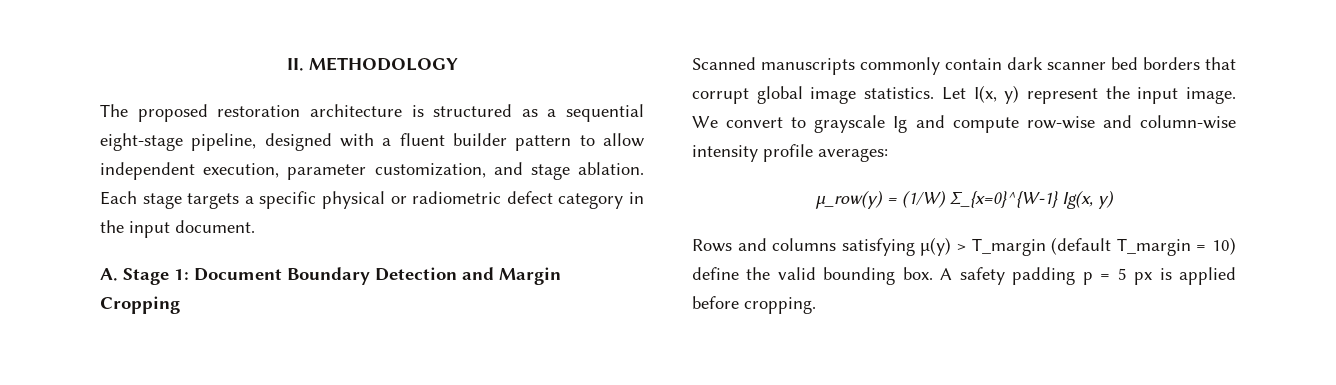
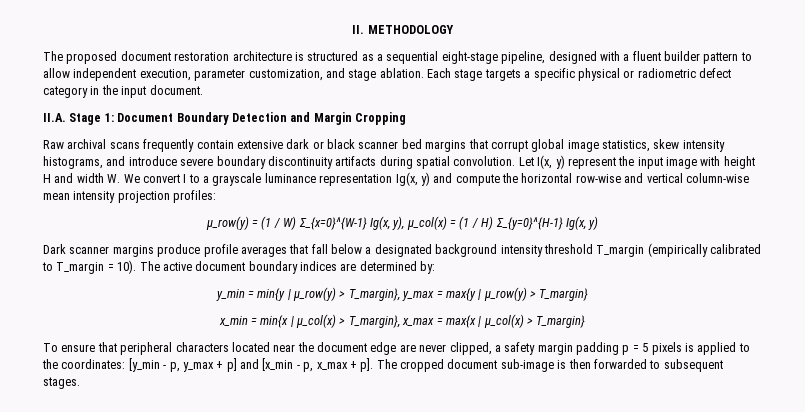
- The proposed restoration architecture is structured as a sequential eight-stage pipeline, designed with a fluent builder pattern to allow independent execution, parameter customization, and stage ablation.
+ The proposed document restoration architecture is structured as a sequential eight-stage pipeline, designed with a fluent builder pattern to allow independent execution, parameter customization, and stage ablation.
- A. Stage 1: Document Boundary Detection and Margin Cropping
+ II.A. Stage 1: Document Boundary Detection and Margin Cropping
- Scanned manuscripts commonly contain dark scanner bed borders that corrupt global image statistics.
+ Raw archival scans frequently contain extensive dark or black scanner bed margins that corrupt global image statistics, skew intensity histograms, and introduce severe boundary discontinuity artifacts during spatial convolution.
- Let I(x, y) represent the input image. We convert to grayscale Ig and compute row-wise and column-wise intensity profile averages:
- μ_row(y) = (1/W) Σ_{x=0}^{W-1} Ig(x, y)
- Rows and columns satisfying μ(y) > T_margin (default T_margin = 10) define the valid bounding box. A safety padding p = 5 px is applied before cropping.
+ Let I(x, y) represent the input image with height H and width W. We convert I to a grayscale luminance representation Ig(x, y) and compute the horizontal row-wise and vertical column-wise mean intensity projection profiles:
+ μ_row(y) = (1 / W) Σ_{x=0}^{W-1} Ig(x, y), μ_col(x) = (1 / H) Σ_{y=0}^{H-1} Ig(x, y)
+ Dark scanner margins produce profile averages that fall below a designated background intensity threshold T_margin (empirically calibrated to T_margin = 10). The active document boundary indices are determined by:
+ y_min = min{y | μ_row(y) > T_margin}, y_max = max{y | μ_row(y) > T_margin}
+ x_min = min{x | μ_col(x) > T_margin}, x_max = max{x | μ_col(x) > T_margin}
+ To ensure that peripheral characters located near the document edge are never clipped, a safety margin padding p = 5 pixels is applied to the coordinates: [y_min - p, y_max + p] and [x_min - p, x_max + p]. The cropped document sub-image is then forwarded to subsequent stages.

